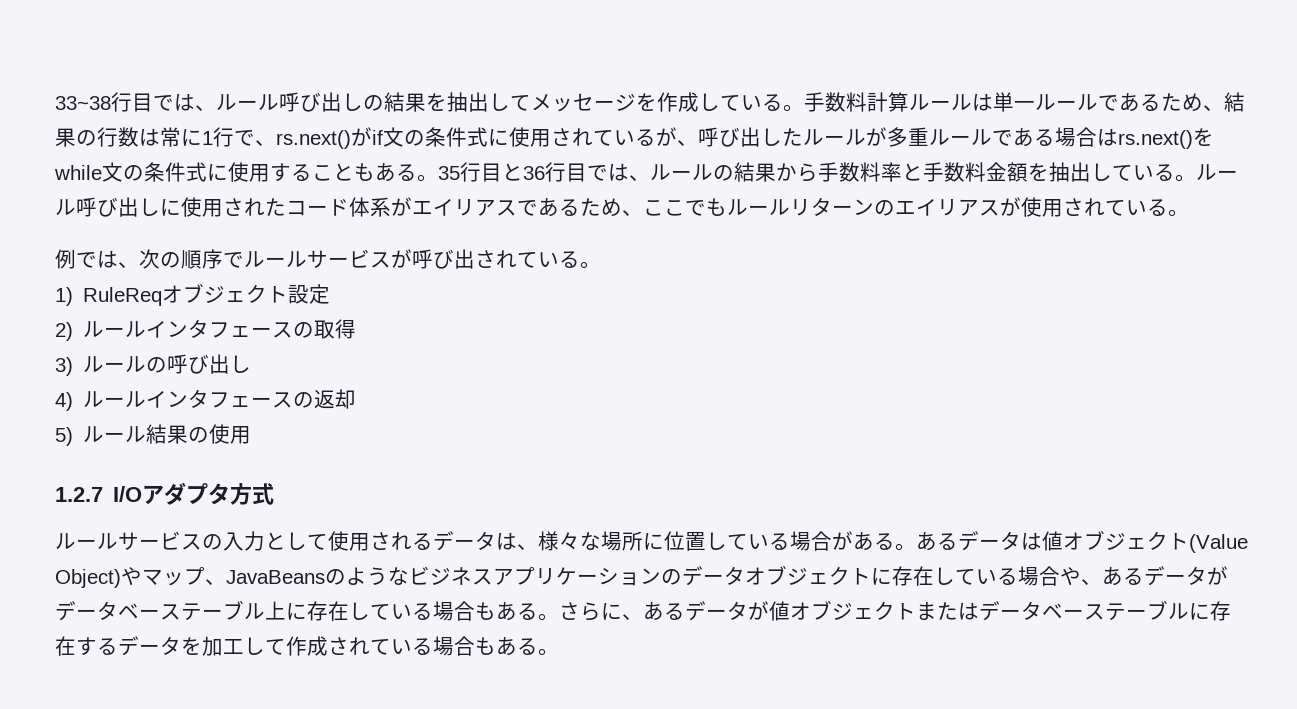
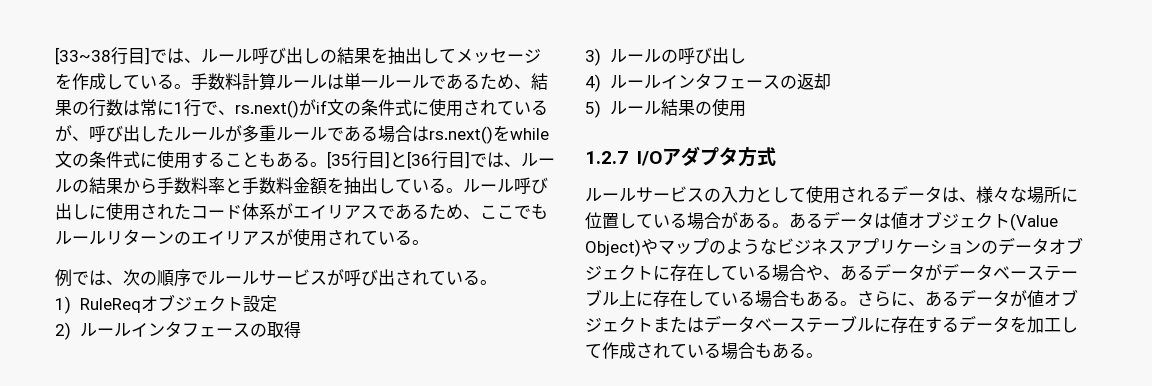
- 33~38行目では、ルール呼び出しの結果を抽出してメッセージを作成している。
+ [33~38行目]では、ルール呼び出しの結果を抽出してメッセージを作成している。
- 35行目と36行目では、ルールの結果から手数料率と手数料金額を抽出している。
+ [35行目]と[36行目]では、ルールの結果から手数料率と手数料金額を抽出している。
- あるデータは値オブジェクト(Value Object)やマップ、JavaBeansのようなビジネスアプリケーションのデータオブジェクトに存在している場合や、あるデータがデータベーステーブル上に存在している場合もある。
+ あるデータは値オブジェクト(Value Object)やマップのようなビジネスアプリケーションのデータオブジェクトに存在している場合や、あるデータがデータベーステーブル上に存在している場合もある。

